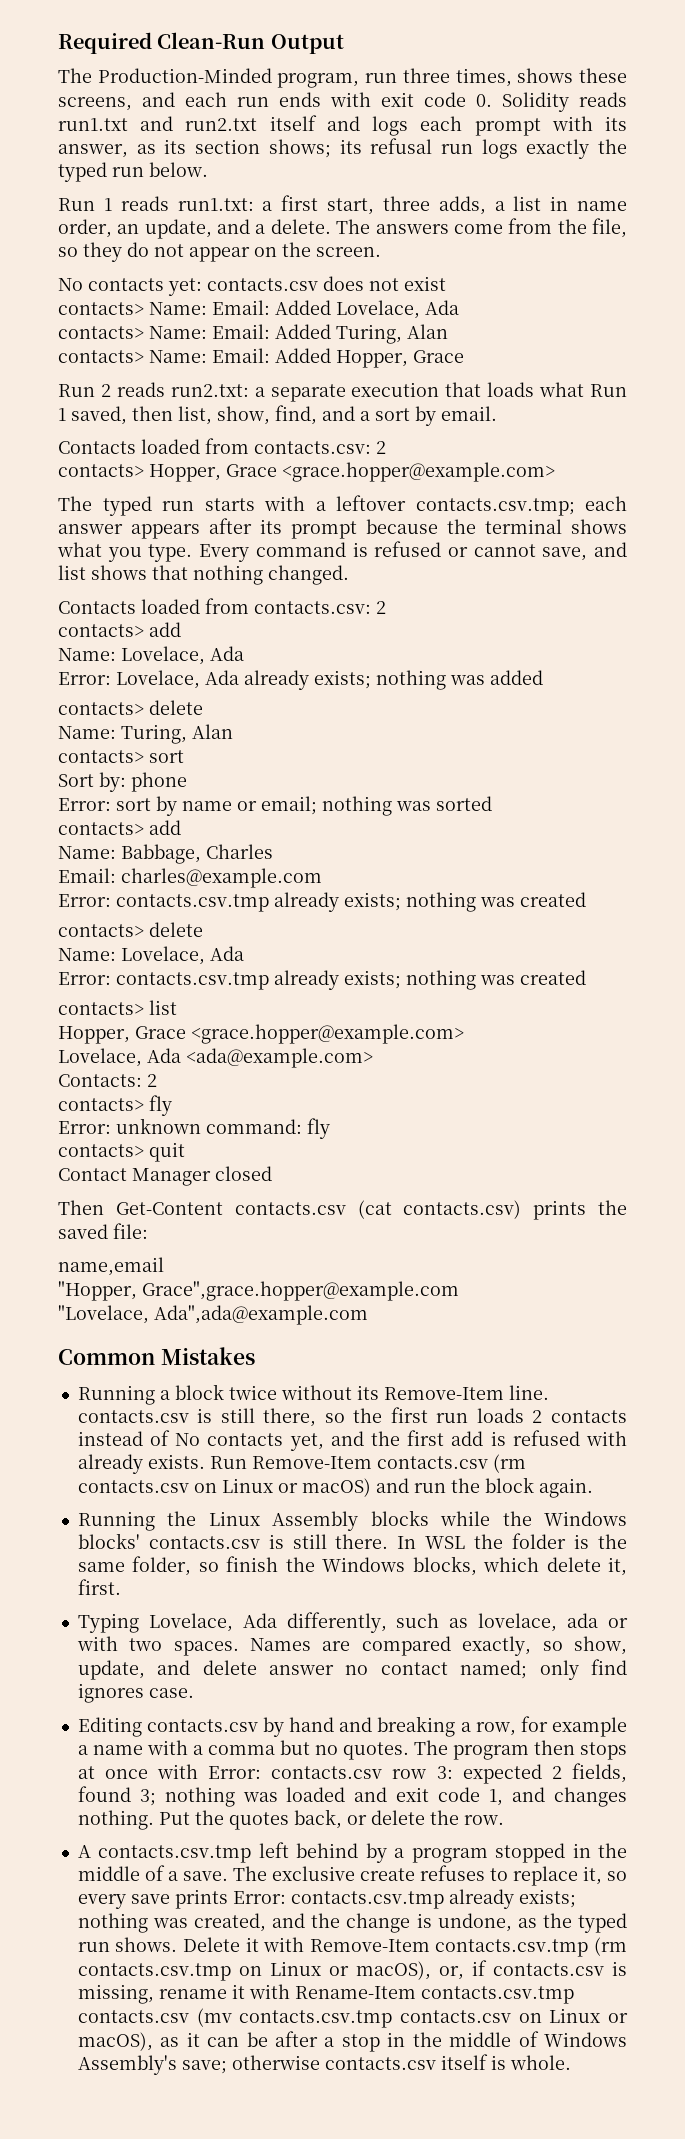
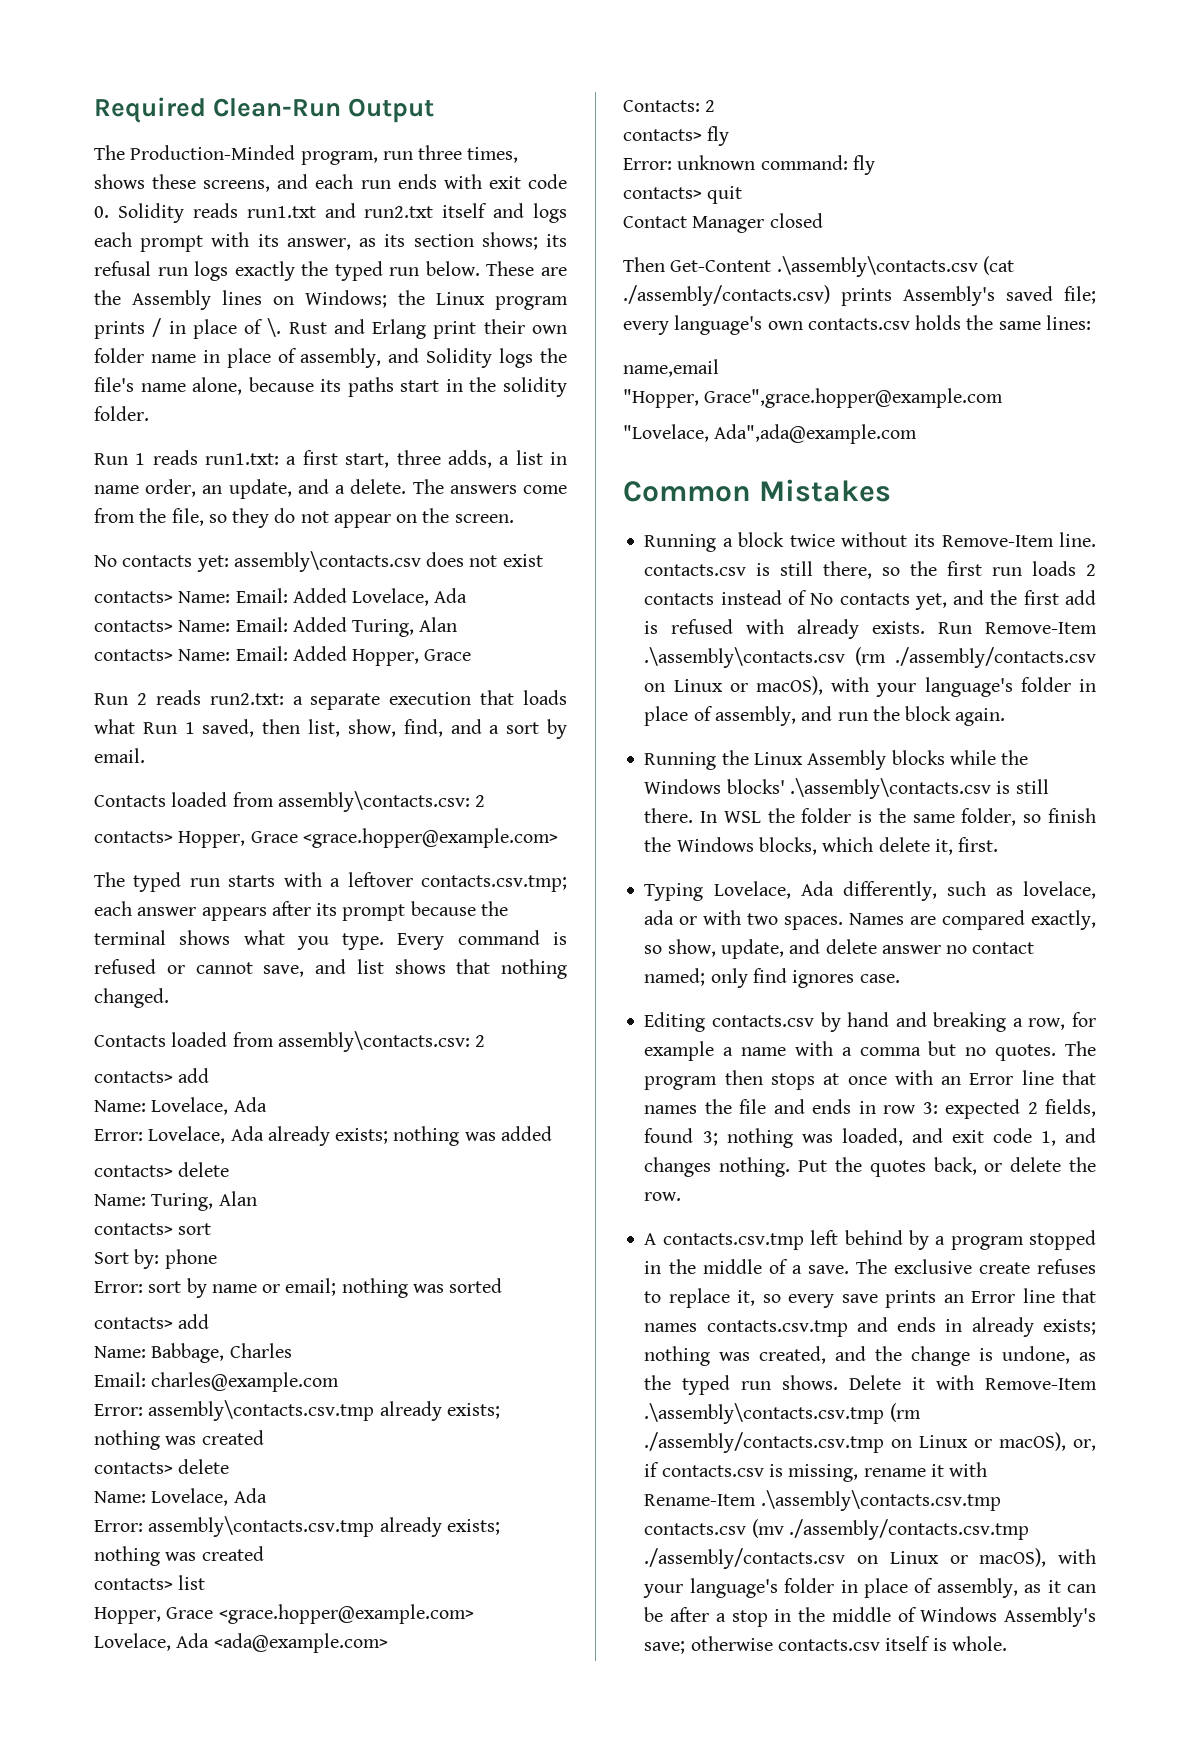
+ These are the Assembly lines on Windows; the Linux program prints / in place of \. Rust and Erlang print their own folder name in place of assembly, and Solidity logs the file's name alone, because its paths start in the solidity folder.
- No contacts yet: contacts.csv does not exist
+ No contacts yet: assembly\contacts.csv does not exist
  Run 2 reads run2.txt: a separate execution that loads what Run 1 saved, then list, show, find, and a sort by email.
- Contacts loaded from contacts.csv: 2
+ Contacts loaded from assembly\contacts.csv: 2
  Every command is refused or cannot save, and list shows that nothing changed.
- Contacts loaded from contacts.csv: 2
+ Contacts loaded from assembly\contacts.csv: 2
  Email: charles@example.com
- Error: contacts.csv.tmp already exists; nothing was created
+ Error: assembly\contacts.csv.tmp already exists; nothing was created
  contacts> delete
  Name: Lovelace, Ada
- Error: contacts.csv.tmp already exists; nothing was created
+ Error: assembly\contacts.csv.tmp already exists; nothing was created
- Then Get-Content contacts.csv (cat contacts.csv) prints the saved file:
+ Then Get-Content .\assembly\contacts.csv (cat ./assembly/contacts.csv) prints Assembly's saved file; every language's own contacts.csv holds the same lines:
- Run Remove-Item contacts.csv (rm contacts.csv on Linux or macOS) and run the block again.
+ Run Remove-Item .\assembly\contacts.csv (rm ./assembly/contacts.csv on Linux or macOS), with your language's folder in place of assembly, and run the block again.
- Running the Linux Assembly blocks while the Windows blocks' contacts.csv is still there.
+ Running the Linux Assembly blocks while the Windows blocks' .\assembly\contacts.csv is still there.
- The program then stops at once with Error: contacts.csv row 3: expected 2 fields, found 3; nothing was loaded and exit code 1, and changes nothing.
+ The program then stops at once with an Error line that names the file and ends in row 3: expected 2 fields, found 3; nothing was loaded, and exit code 1, and changes nothing.
- The exclusive create refuses to replace it, so every save prints Error: contacts.csv.tmp already exists; nothing was created, and the change is undone, as the typed run shows.
+ The exclusive create refuses to replace it, so every save prints an Error line that names contacts.csv.tmp and ends in already exists; nothing was created, and the change is undone, as the typed run shows.
- Delete it with Remove-Item contacts.csv.tmp (rm contacts.csv.tmp on Linux or macOS), or, if contacts.csv is missing, rename it with Rename-Item contacts.csv.tmp contacts.csv (mv contacts.csv.tmp contacts.csv on Linux or macOS), as it can be after a stop in the middle of Windows Assembly's save; otherwise contacts.csv itself is whole.
+ Delete it with Remove-Item .\assembly\contacts.csv.tmp (rm ./assembly/contacts.csv.tmp on Linux or macOS), or, if contacts.csv is missing, rename it with Rename-Item .\assembly\contacts.csv.tmp contacts.csv (mv ./assembly/contacts.csv.tmp ./assembly/contacts.csv on Linux or macOS), with your language's folder in place of assembly, as it can be after a stop in the middle of Windows Assembly's save; otherwise contacts.csv itself is whole.

